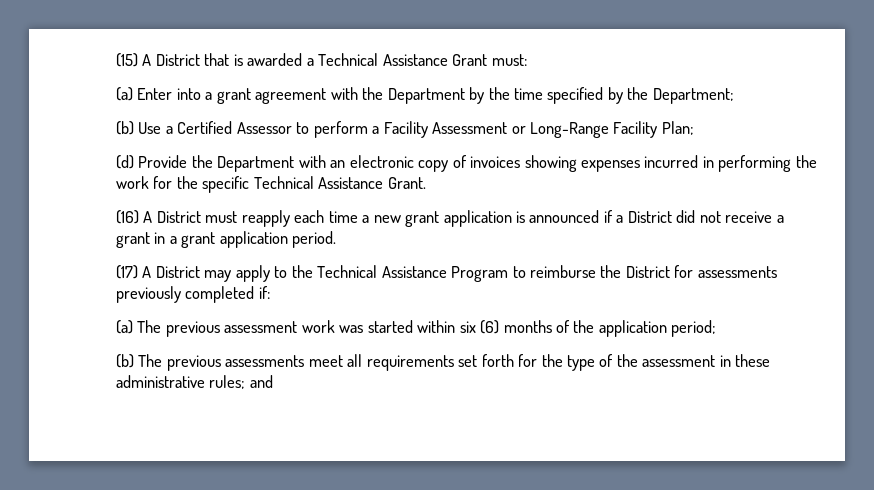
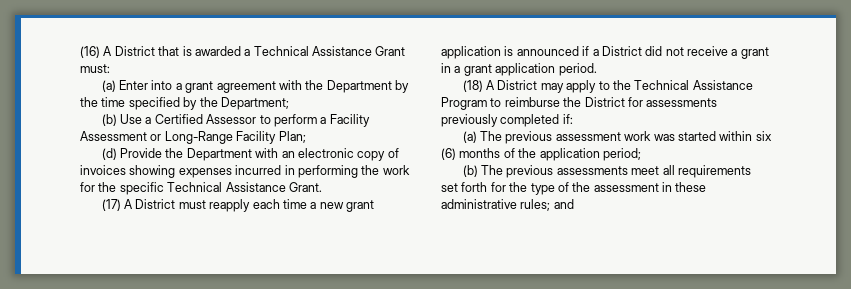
- (15) A District that is awarded a Technical Assistance Grant must:
+ (16) A District that is awarded a Technical Assistance Grant must:
- (16) A District must reapply each time a new grant application is announced if a District did not receive a grant in a grant application period.
+ (17) A District must reapply each time a new grant application is announced if a District did not receive a grant in a grant application period.
- (17) A District may apply to the Technical Assistance Program to reimburse the District for assessments previously completed if:
+ (18) A District may apply to the Technical Assistance Program to reimburse the District for assessments previously completed if:

